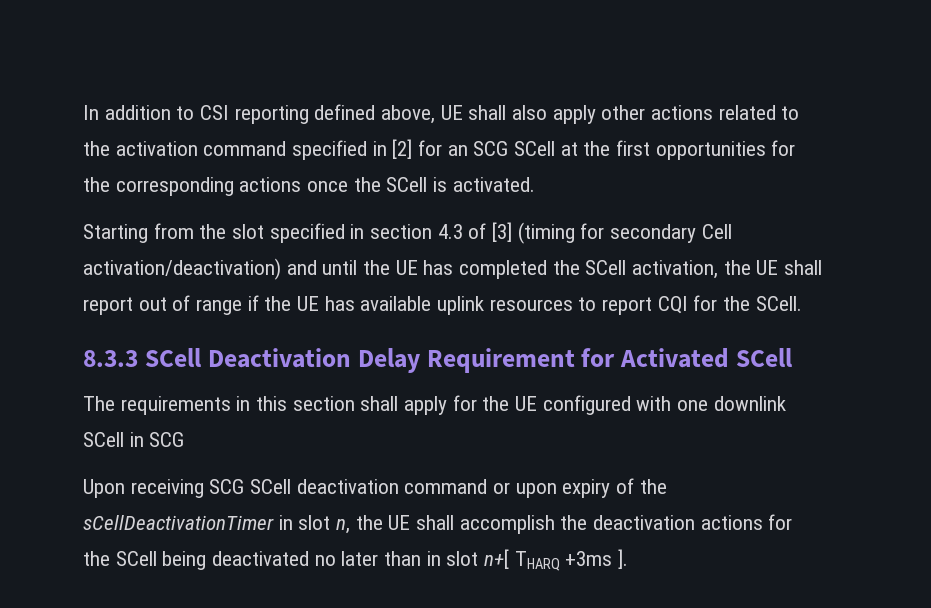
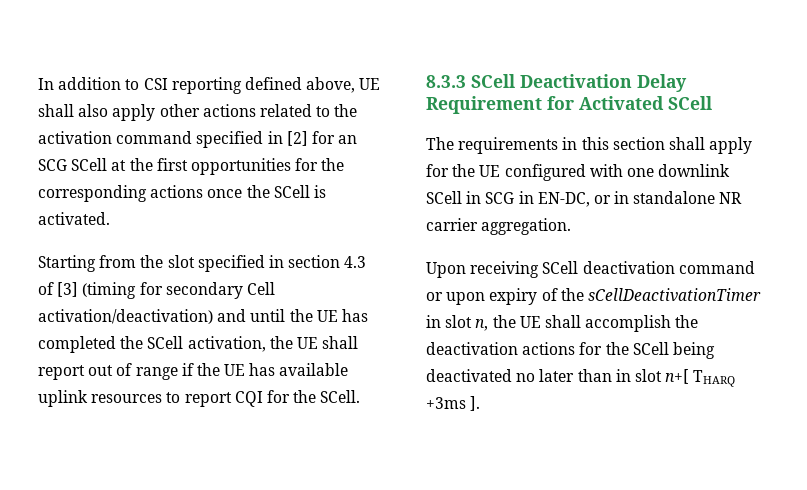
- The requirements in this section shall apply for the UE configured with one downlink SCell in SCG
+ The requirements in this section shall apply for the UE configured with one downlink SCell in SCG in EN-DC, or in standalone NR carrier aggregation.
- Upon receiving SCG SCell deactivation command or upon expiry of the sCellDeactivationTimer in slot n, the UE shall accomplish the deactivation actions for the SCell being deactivated no later than in slot n+[ THARQ +3ms ].
+ Upon receiving SCell deactivation command or upon expiry of the sCellDeactivationTimer in slot n, the UE shall accomplish the deactivation actions for the SCell being deactivated no later than in slot n+[ THARQ +3ms ].

